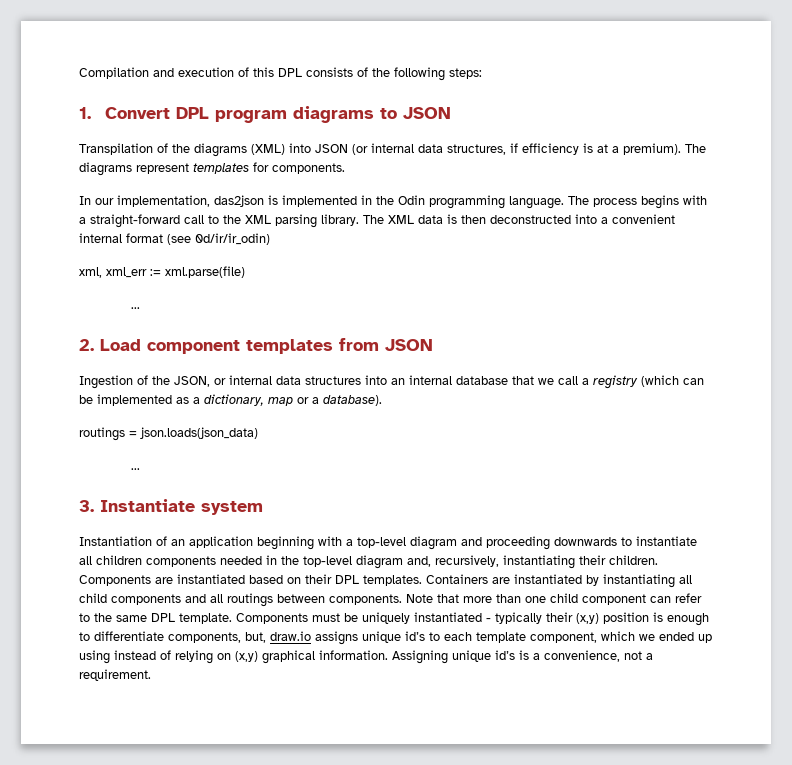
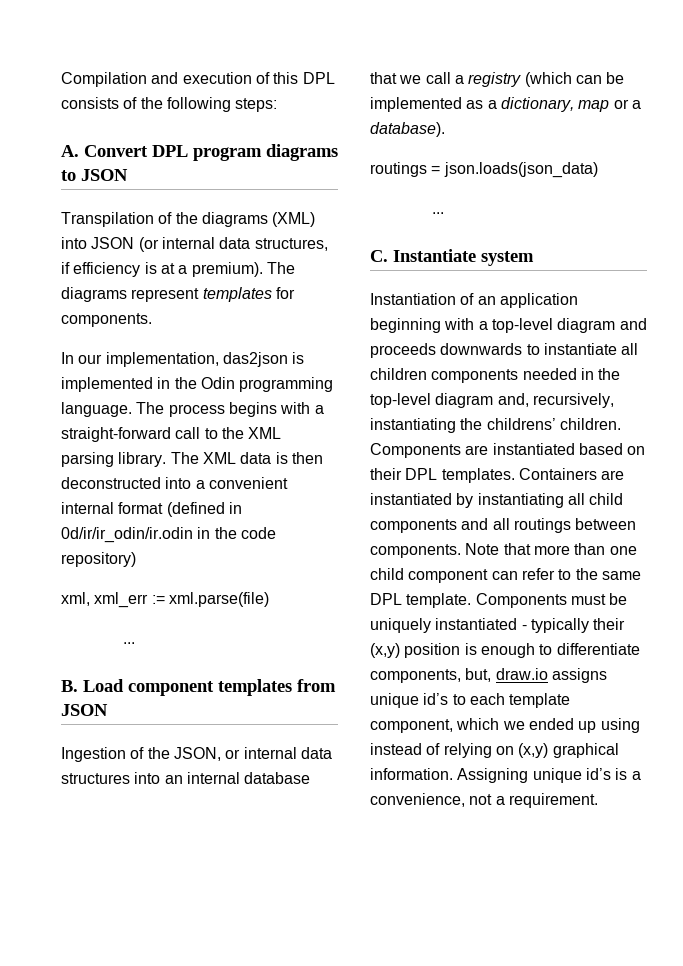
- 1. Convert DPL program diagrams to JSON
+ A. Convert DPL program diagrams to JSON
- The XML data is then deconstructed into a convenient internal format (see 0d/ir/ir_odin)
+ The XML data is then deconstructed into a convenient internal format (defined in 0d/ir/ir_odin/ir.odin in the code repository)
- 2. Load component templates from JSON
+ B. Load component templates from JSON
- 3. Instantiate system
+ C. Instantiate system
- Instantiation of an application beginning with a top-level diagram and proceeding downwards to instantiate all children components needed in the top-level diagram and, recursively, instantiating their children.
+ Instantiation of an application beginning with a top-level diagram and proceeds downwards to instantiate all children components needed in the top-level diagram and, recursively, instantiating the childrens’ children.

